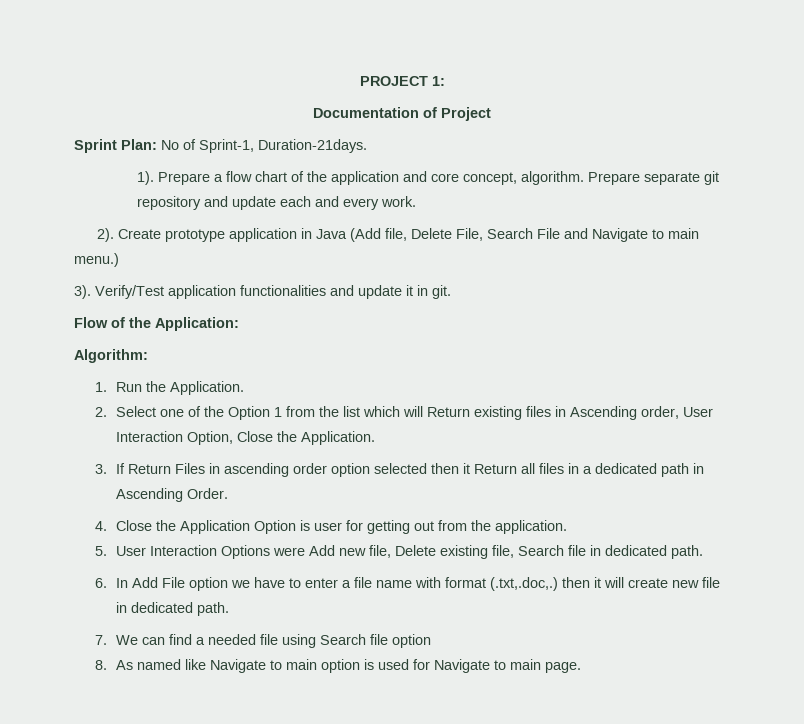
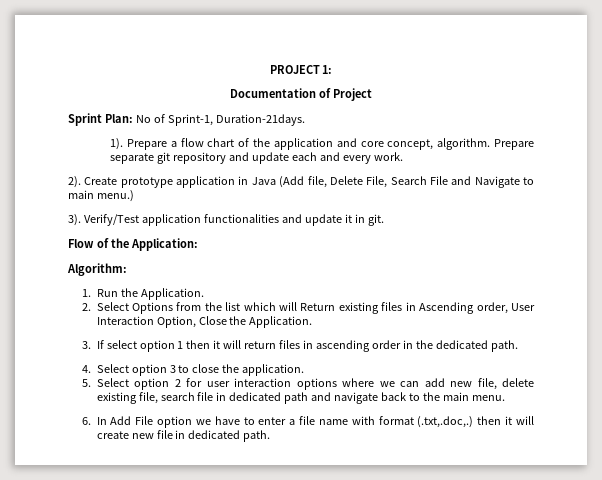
- 2. Select one of the Option 1 from the list which will Return existing files in Ascending order, User Interaction Option, Close the Application.
+ 2. Select Options from the list which will Return existing files in Ascending order, User Interaction Option, Close the Application.
- 3. If Return Files in ascending order option selected then it Return all files in a dedicated path in Ascending Order.
- 4. Close the Application Option is user for getting out from the application.
- 5. User Interaction Options were Add new file, Delete existing file, Search file in dedicated path.
+ 3. If select option 1 then it will return files in ascending order in the dedicated path.
+ 4. Select option 3 to close the application.
+ 5. Select option 2 for user interaction options where we can add new file, delete existing file, search file in dedicated path and navigate back to the main menu.
- 7. We can find a needed file using Search file option
- 8. As named like Navigate to main option is used for Navigate to main page.

